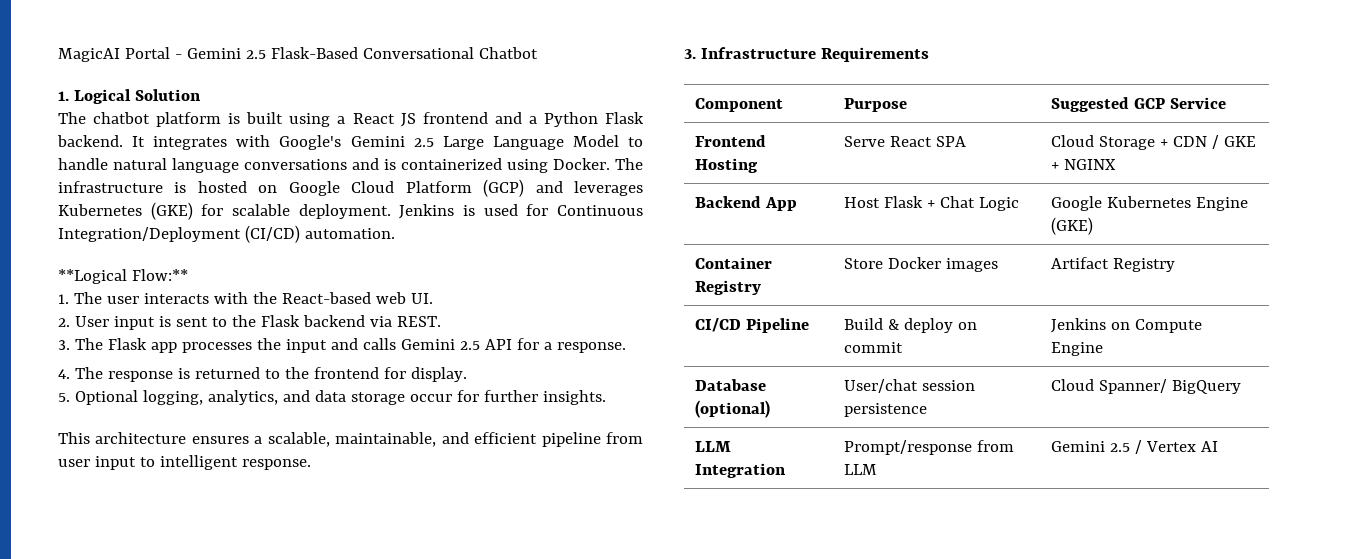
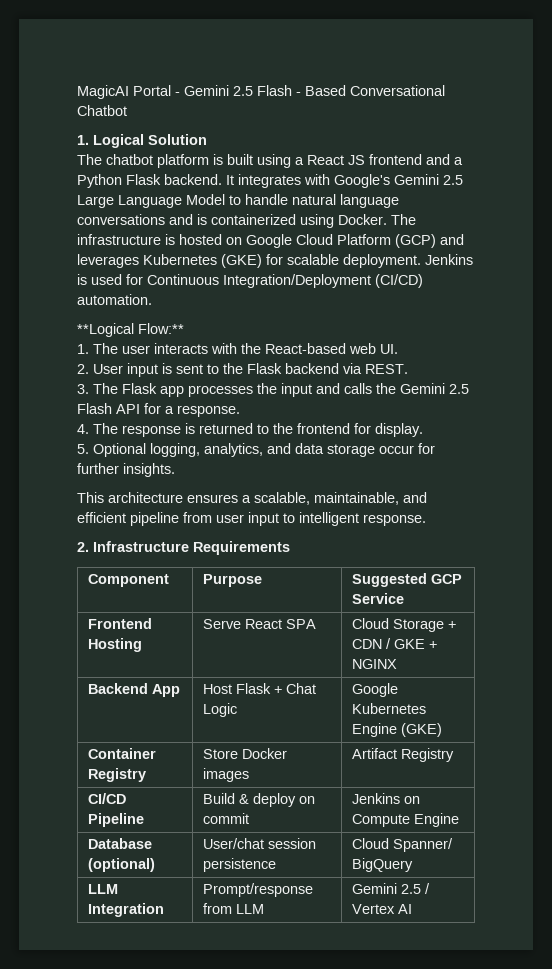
- MagicAI Portal - Gemini 2.5 Flask-Based Conversational Chatbot
+ MagicAI Portal - Gemini 2.5 Flash - Based Conversational Chatbot
- 3. The Flask app processes the input and calls Gemini 2.5 API for a response.
+ 3. The Flask app processes the input and calls the Gemini 2.5 Flash API for a response.
- 3. Infrastructure Requirements
+ 2. Infrastructure Requirements

